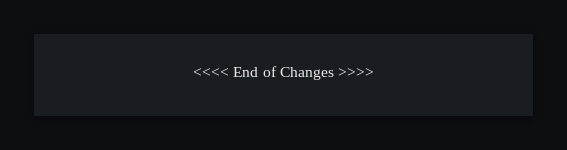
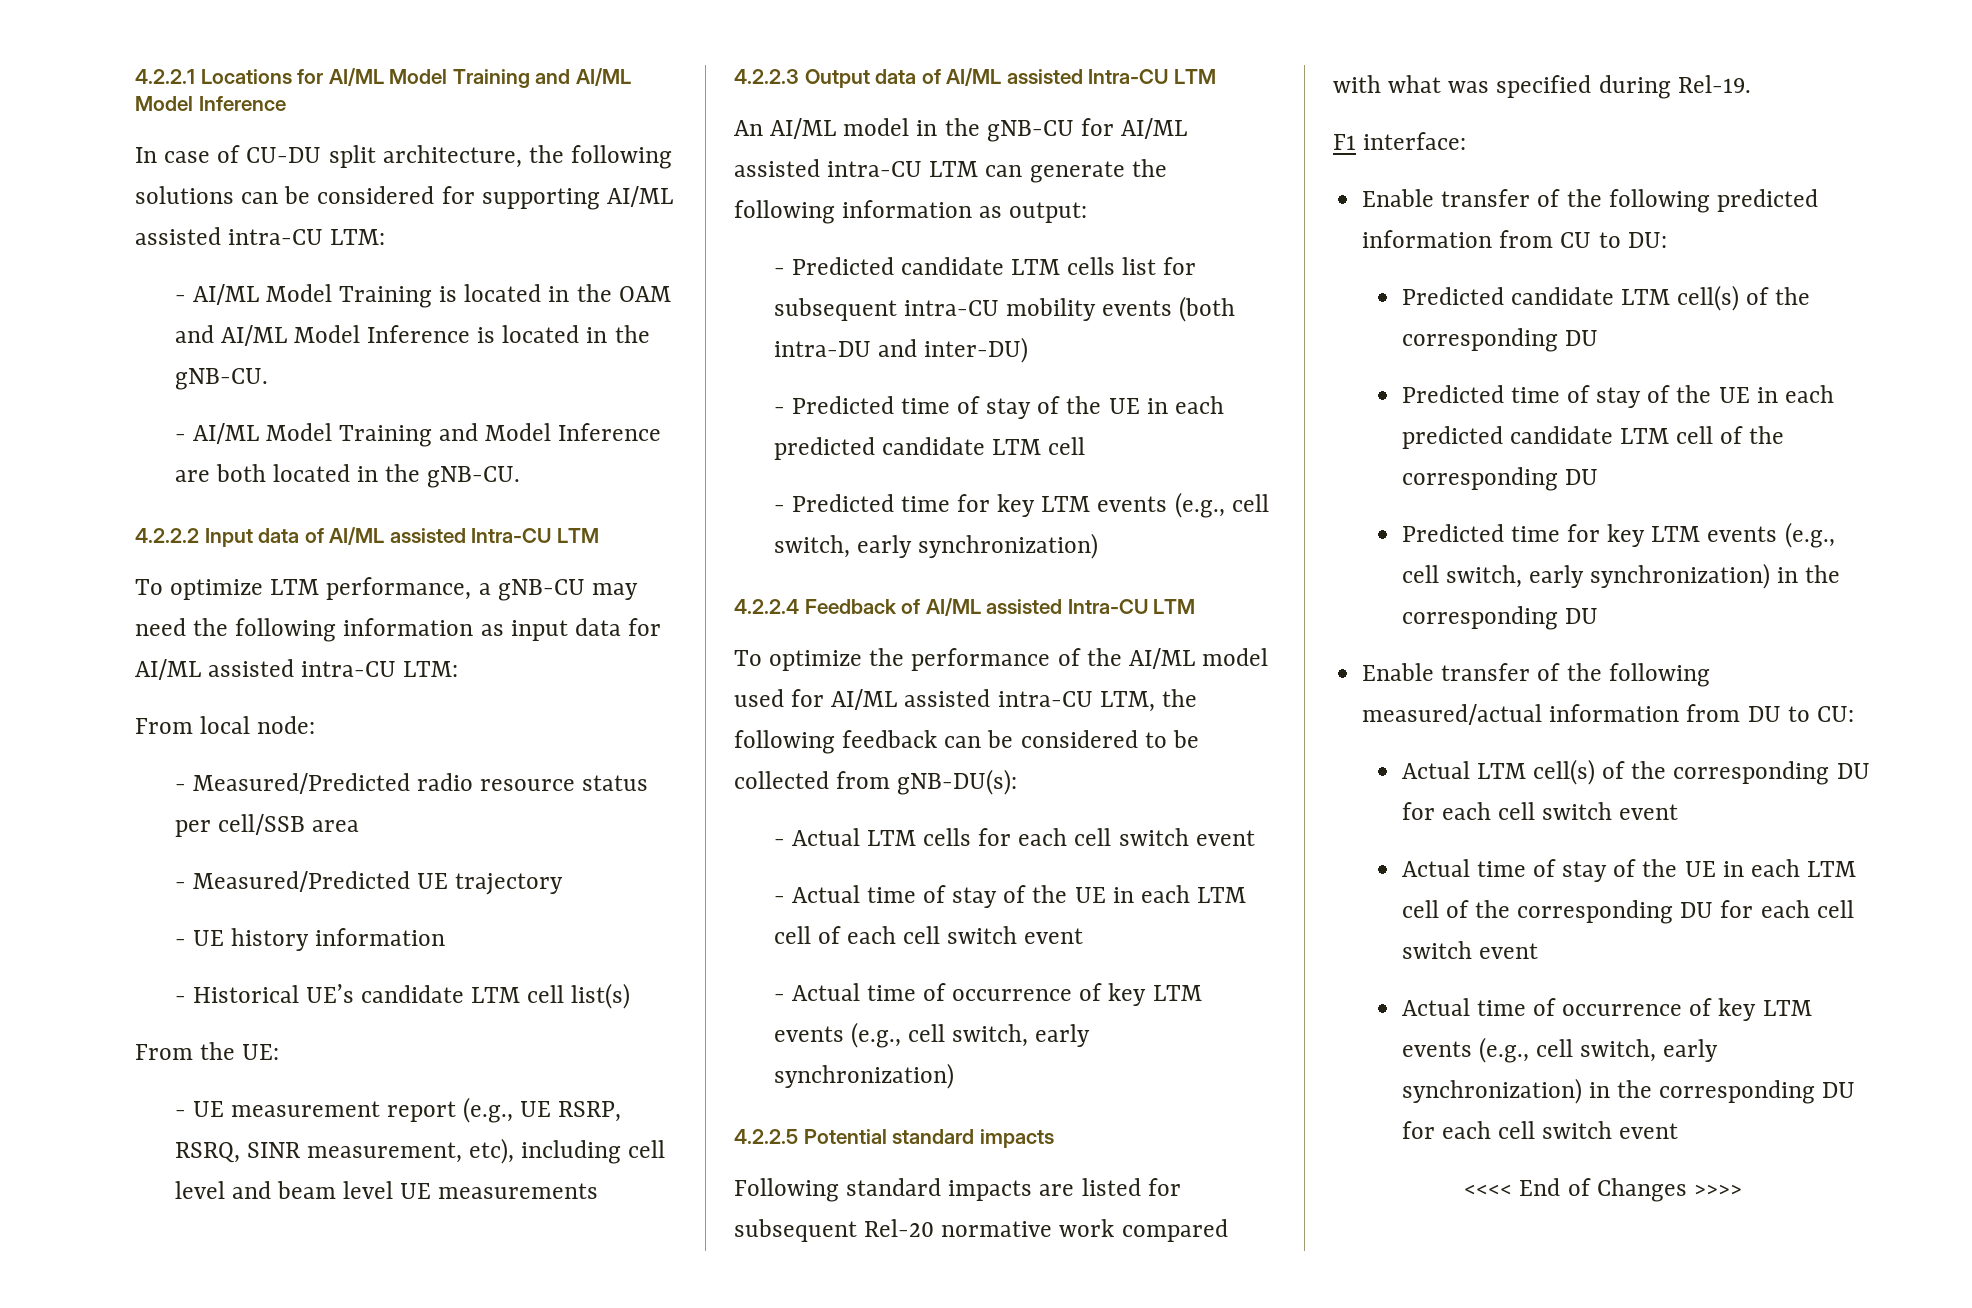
+ 4.2.2.1 Locations for AI/ML Model Training and AI/ML Model Inference
+ In case of CU-DU split architecture, the following solutions can be considered for supporting AI/ML assisted intra-CU LTM:
+ - AI/ML Model Training is located in the OAM and AI/ML Model Inference is located in the gNB-CU.
+ - AI/ML Model Training and Model Inference are both located in the gNB-CU.
+ 4.2.2.2 Input data of AI/ML assisted Intra-CU LTM
+ To optimize LTM performance, a gNB-CU may need the following information as input data for AI/ML assisted intra-CU LTM:
+ From local node:
+ - Measured/Predicted radio resource status per cell/SSB area
+ - Measured/Predicted UE trajectory
+ - UE history information
+ - Historical UE’s candidate LTM cell list(s)
+ From the UE:
+ - UE measurement report (e.g., UE RSRP, RSRQ, SINR measurement, etc), including cell level and beam level UE measurements
+ 4.2.2.3 Output data of AI/ML assisted Intra-CU LTM
+ An AI/ML model in the gNB-CU for AI/ML assisted intra-CU LTM can generate the following information as output:
+ - Predicted candidate LTM cells list for subsequent intra-CU mobility events (both intra-DU and inter-DU)
+ - Predicted time of stay of the UE in each predicted candidate LTM cell
+ - Predicted time for key LTM events (e.g., cell switch, early synchronization)
+ 4.2.2.4 Feedback of AI/ML assisted Intra-CU LTM
+ To optimize the performance of the AI/ML model used for AI/ML assisted intra-CU LTM, the following feedback can be considered to be collected from gNB-DU(s):
+ - Actual LTM cells for each cell switch event
+ - Actual time of stay of the UE in each LTM cell of each cell switch event
+ - Actual time of occurrence of key LTM events (e.g., cell switch, early synchronization)
+ 4.2.2.5 Potential standard impacts
+ Following standard impacts are listed for subsequent Rel-20 normative work compared with what was specified during Rel-19.
+ F1 interface:
+ Enable transfer of the following predicted information from CU to DU:
+ Predicted candidate LTM cell(s) of the corresponding DU
+ Predicted time of stay of the UE in each predicted candidate LTM cell of the corresponding DU
+ Predicted time for key LTM events (e.g., cell switch, early synchronization) in the corresponding DU
+ Enable transfer of the following measured/actual information from DU to CU:
+ Actual LTM cell(s) of the corresponding DU for each cell switch event
+ Actual time of stay of the UE in each LTM cell of the corresponding DU for each cell switch event
+ Actual time of occurrence of key LTM events (e.g., cell switch, early synchronization) in the corresponding DU for each cell switch event

